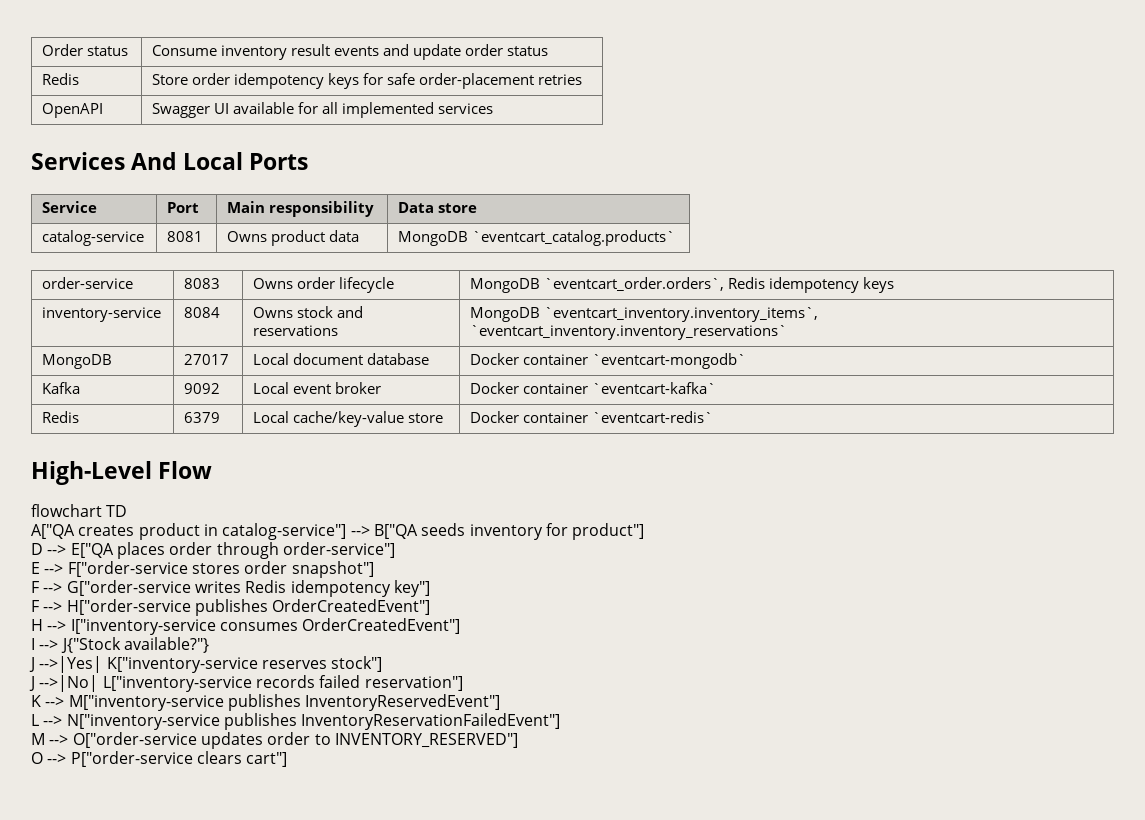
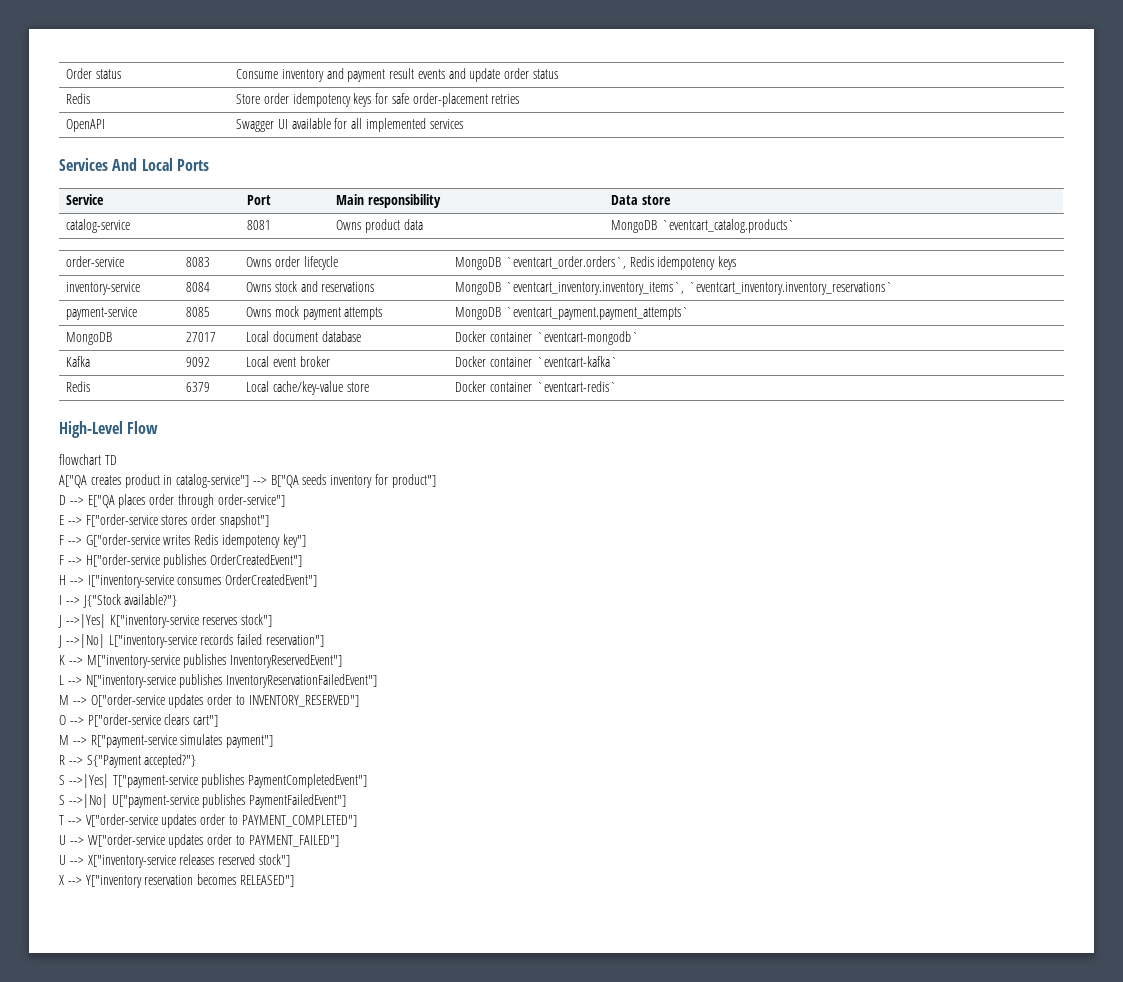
- Order status | Consume inventory result events and update order status
+ Order status | Consume inventory and payment result events and update order status
+ payment-service | 8085 | Owns mock payment attempts | MongoDB `eventcart_payment.payment_attempts`
+ M --> R["payment-service simulates payment"]
+ R --> S{"Payment accepted?"}
+ S -->|Yes| T["payment-service publishes PaymentCompletedEvent"]
+ S -->|No| U["payment-service publishes PaymentFailedEvent"]
+ T --> V["order-service updates order to PAYMENT_COMPLETED"]
+ U --> W["order-service updates order to PAYMENT_FAILED"]
+ U --> X["inventory-service releases reserved stock"]
+ X --> Y["inventory reservation becomes RELEASED"]

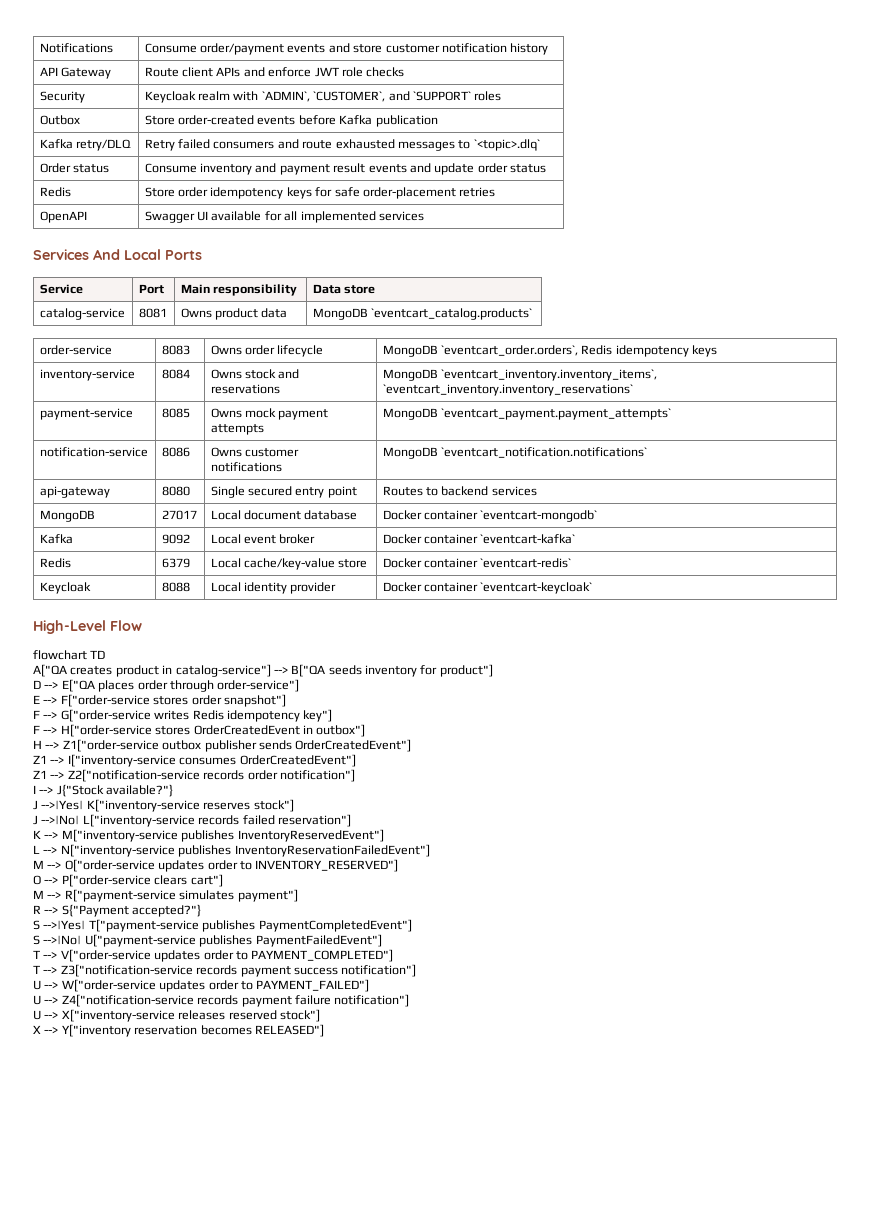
+ Notifications | Consume order/payment events and store customer notification history
+ API Gateway | Route client APIs and enforce JWT role checks
+ Security | Keycloak realm with `ADMIN`, `CUSTOMER`, and `SUPPORT` roles
+ Outbox | Store order-created events before Kafka publication
+ Kafka retry/DLQ | Retry failed consumers and route exhausted messages to `<topic>.dlq`
+ notification-service | 8086 | Owns customer notifications | MongoDB `eventcart_notification.notifications`
+ api-gateway | 8080 | Single secured entry point | Routes to backend services
+ Keycloak | 8088 | Local identity provider | Docker container `eventcart-keycloak`
- F --> H["order-service publishes OrderCreatedEvent"]
- H --> I["inventory-service consumes OrderCreatedEvent"]
+ F --> H["order-service stores OrderCreatedEvent in outbox"]
+ H --> Z1["order-service outbox publisher sends OrderCreatedEvent"]
+ Z1 --> I["inventory-service consumes OrderCreatedEvent"]
+ Z1 --> Z2["notification-service records order notification"]
+ T --> Z3["notification-service records payment success notification"]
+ U --> Z4["notification-service records payment failure notification"]

